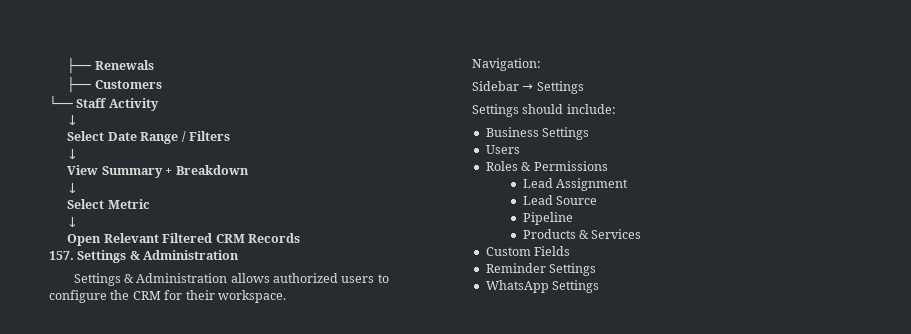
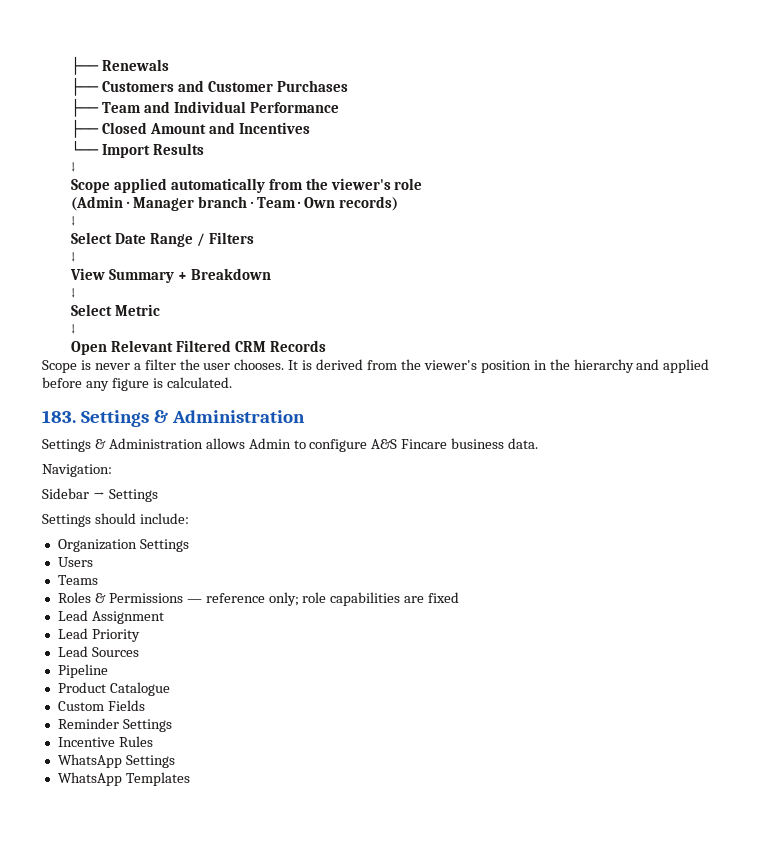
- ├── Customers
- └── Staff Activity
+ ├── Customers and Customer Purchases
+ ├── Team and Individual Performance
+ ├── Closed Amount and Incentives
+ └── Import Results
+ ↓
+ Scope applied automatically from the viewer's role
+ (Admin · Manager branch · Team · Own records)
- 157. Settings & Administration
+ Scope is never a filter the user chooses. It is derived from the viewer's position in the hierarchy and applied before any figure is calculated.
+ 183. Settings & Administration
- Settings & Administration allows authorized users to configure the CRM for their workspace.
+ Settings & Administration allows Admin to configure A&S Fincare business data.
- Business Settings
+ Organization Settings
+ Teams
- Roles & Permissions
+ Roles & Permissions — reference only; role capabilities are fixed
  Lead Assignment
- Lead Source
+ Lead Priority
+ Lead Sources
  Pipeline
- Products & Services
+ Product Catalogue
+ Incentive Rules
+ WhatsApp Templates

